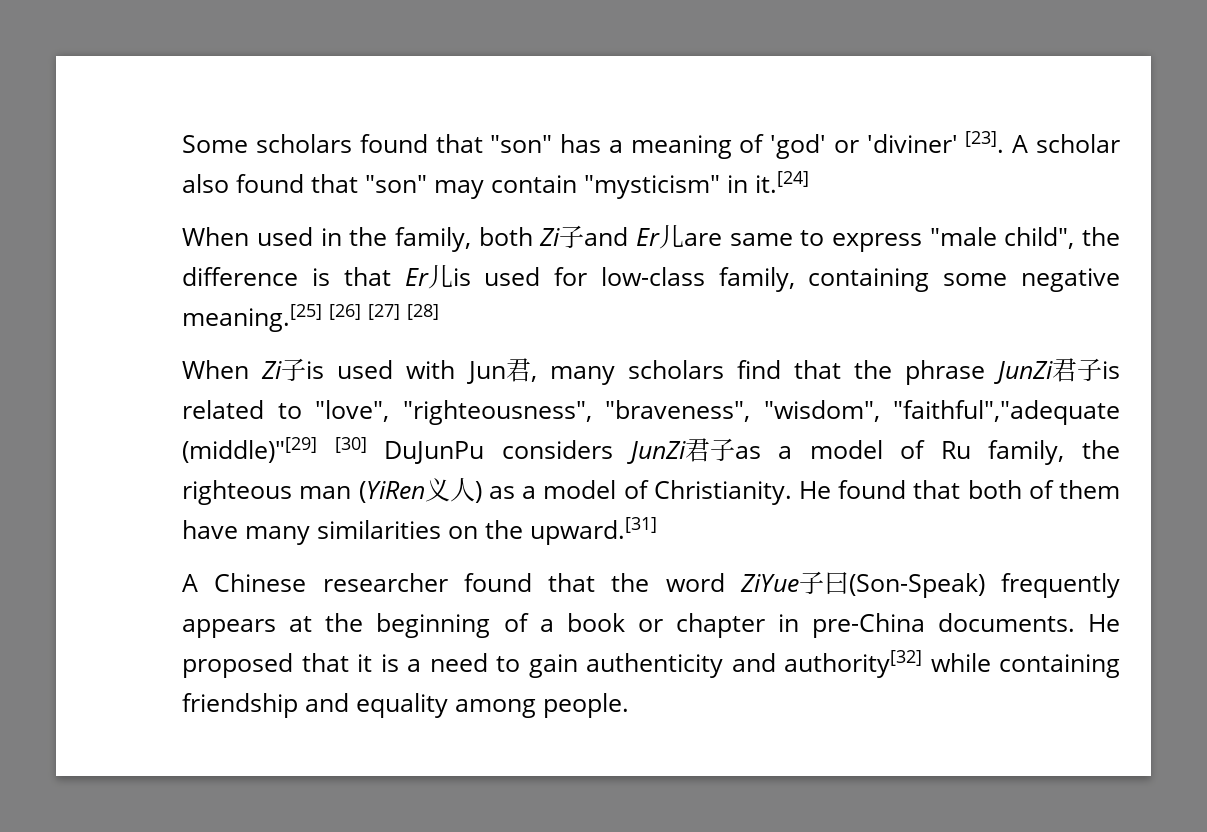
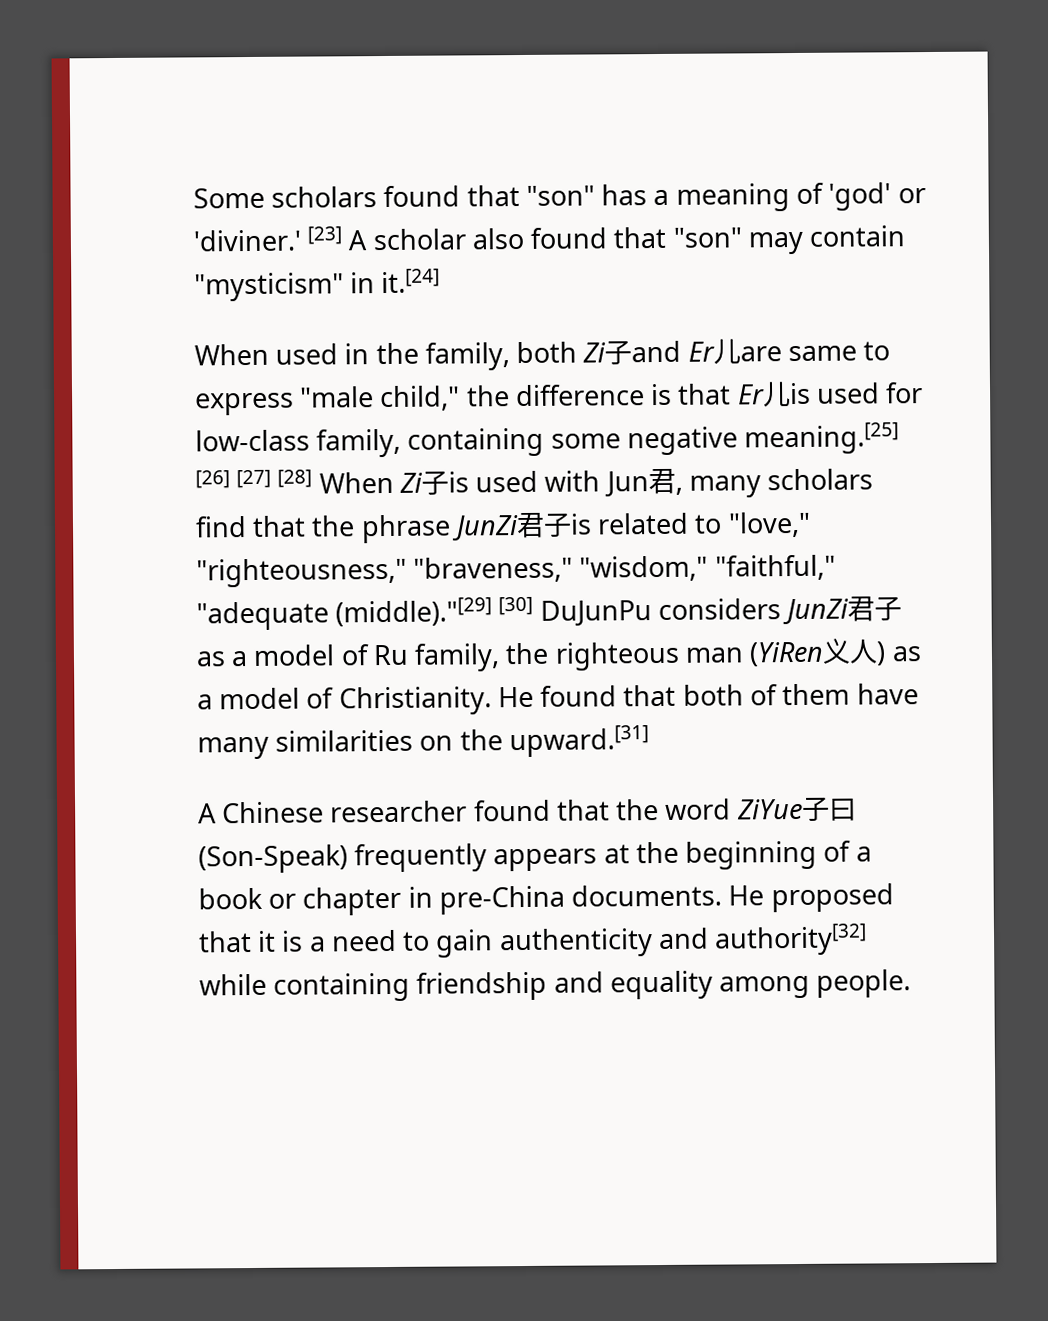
- Some scholars found that "son" has a meaning of 'god' or 'diviner' [23]. A scholar also found that "son" may contain "mysticism" in it.[24]
+ Some scholars found that "son" has a meaning of 'god' or 'diviner.' [23] A scholar also found that "son" may contain "mysticism" in it.[24]
- When used in the family, both Zi子and Er儿are same to express "male child", the difference is that Er儿is used for low-class family, containing some negative meaning.[25] [26] [27] [28]
- When Zi子is used with Jun君, many scholars find that the phrase JunZi君子is related to "love", "righteousness", "braveness", "wisdom", "faithful","adequate (middle)"[29] [30] DuJunPu considers JunZi君子as a model of Ru family, the righteous man (YiRen义人) as a model of Christianity.
+ When used in the family, both Zi子and Er儿are same to express "male child," the difference is that Er儿is used for low-class family, containing some negative meaning.[25] [26] [27] [28] When Zi子is used with Jun君, many scholars find that the phrase JunZi君子is related to "love," "righteousness," "braveness," "wisdom," "faithful," "adequate (middle)."[29] [30] DuJunPu considers JunZi君子as a model of Ru family, the righteous man (YiRen义人) as a model of Christianity.

